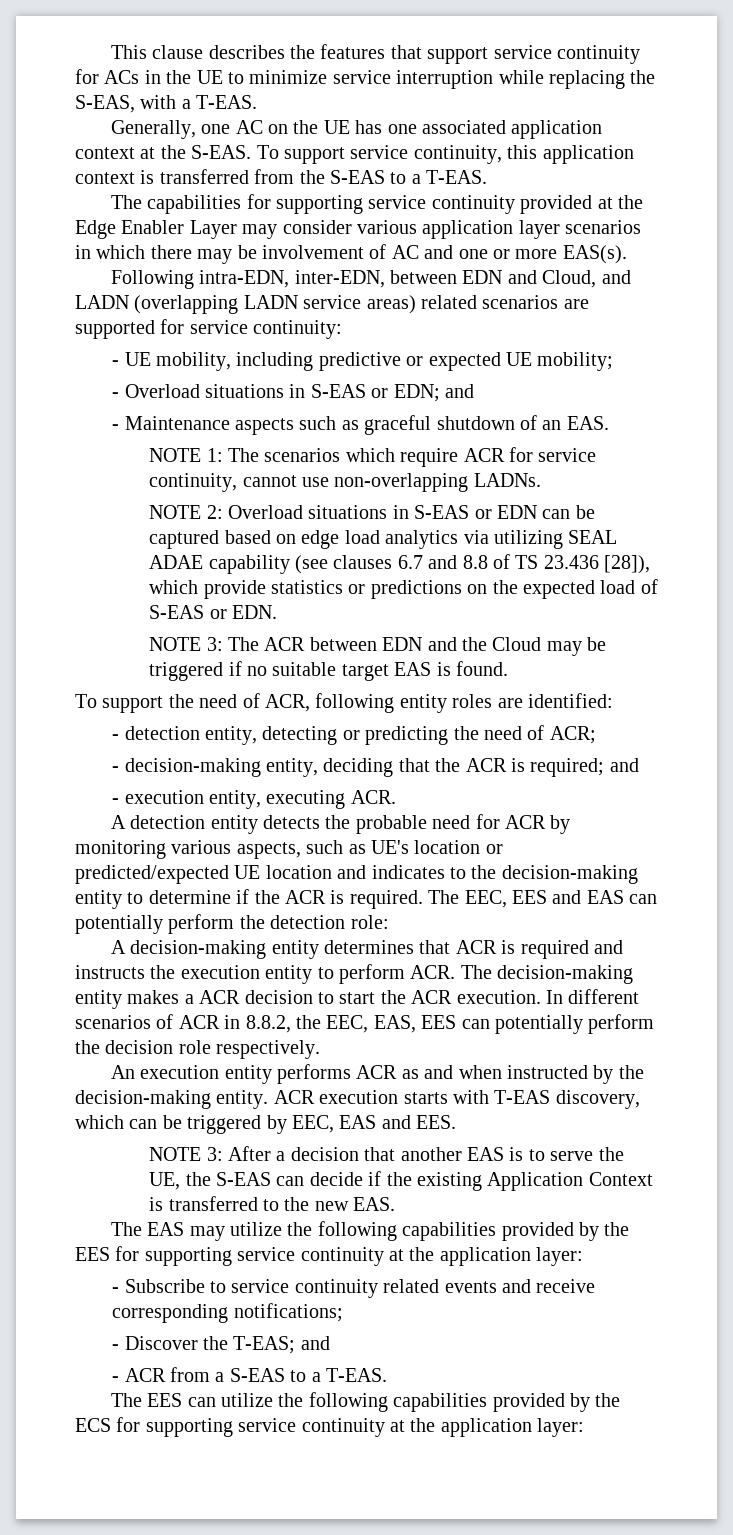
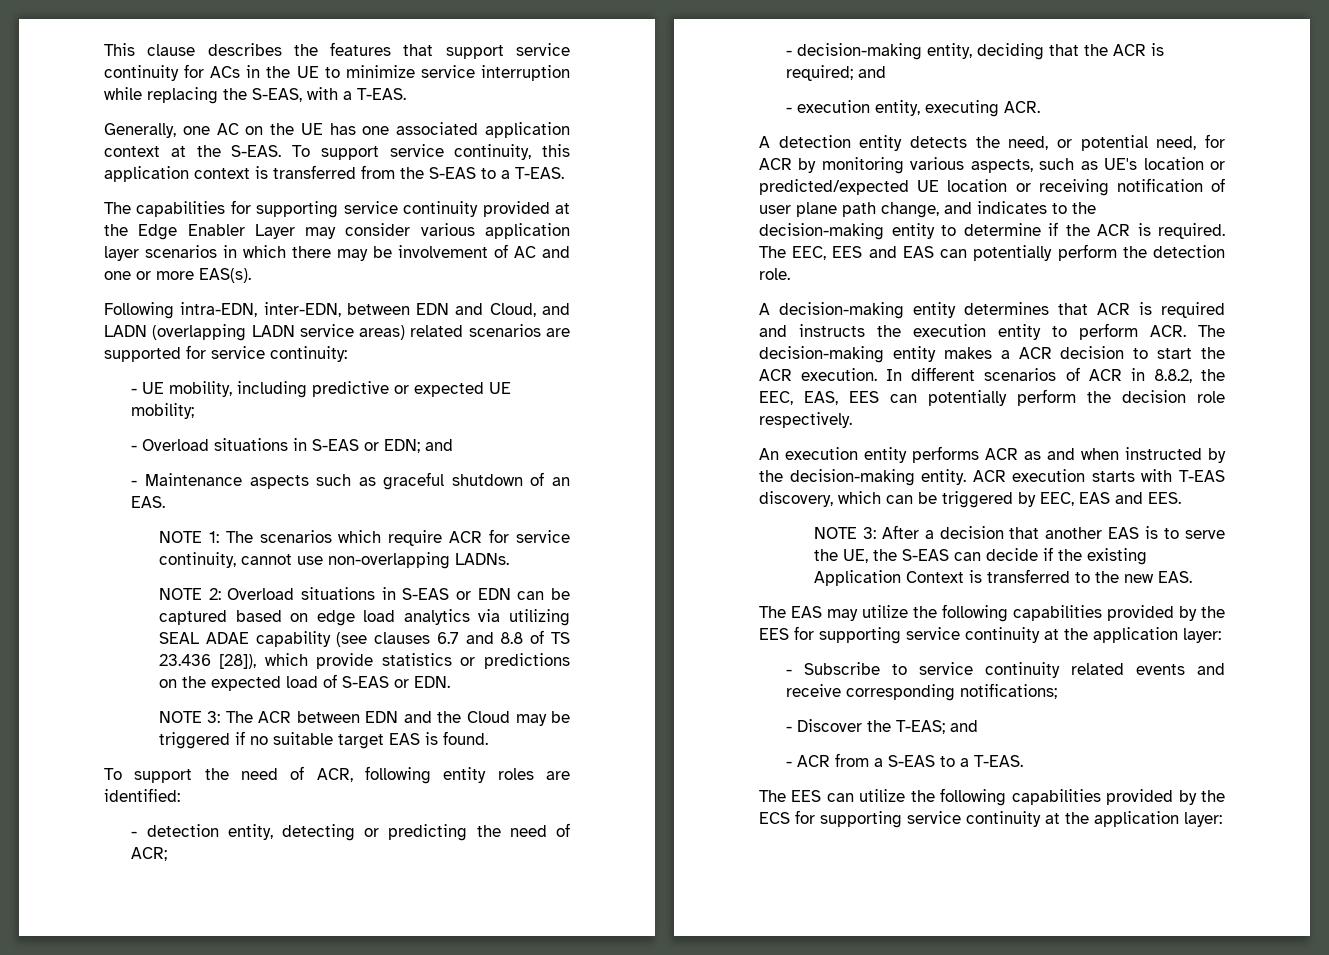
- A detection entity detects the probable need for ACR by monitoring various aspects, such as UE's location or predicted/expected UE location and indicates to the decision-making entity to determine if the ACR is required.
+ A detection entity detects the need, or potential need, for ACR by monitoring various aspects, such as UE's location or predicted/expected UE location or receiving notification of user plane path change, and indicates to the decision-making entity to determine if the ACR is required.
- The EEC, EES and EAS can potentially perform the detection role:
+ The EEC, EES and EAS can potentially perform the detection role.

